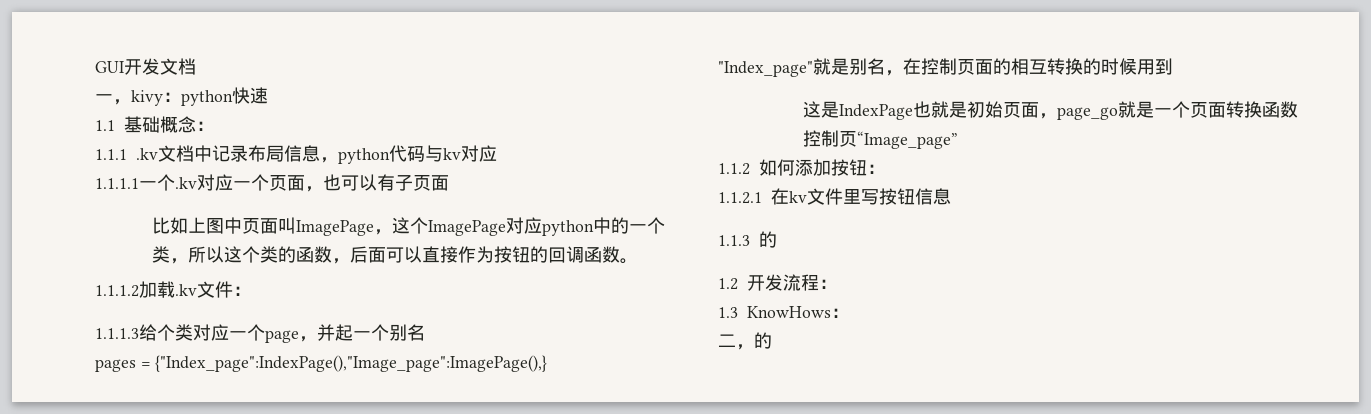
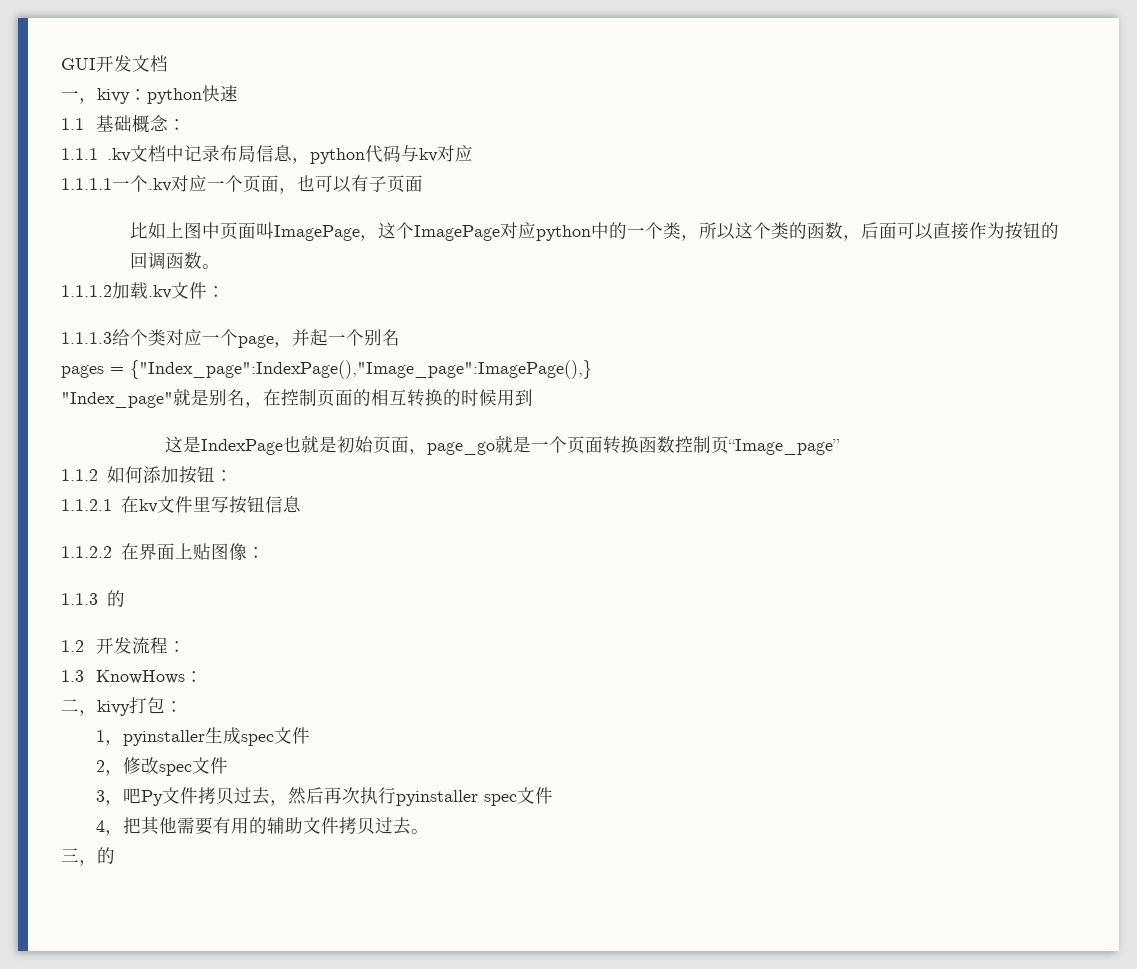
+ 1.1.2.2在界面上贴图像：
- 二，的
+ 二，kivy打包：
+ 1，pyinstaller生成spec文件
+ 2，修改spec文件
+ 3，吧Py文件拷贝过去，然后再次执行pyinstaller spec文件
+ 4，把其他需要有用的辅助文件拷贝过去。
+ 三，的

